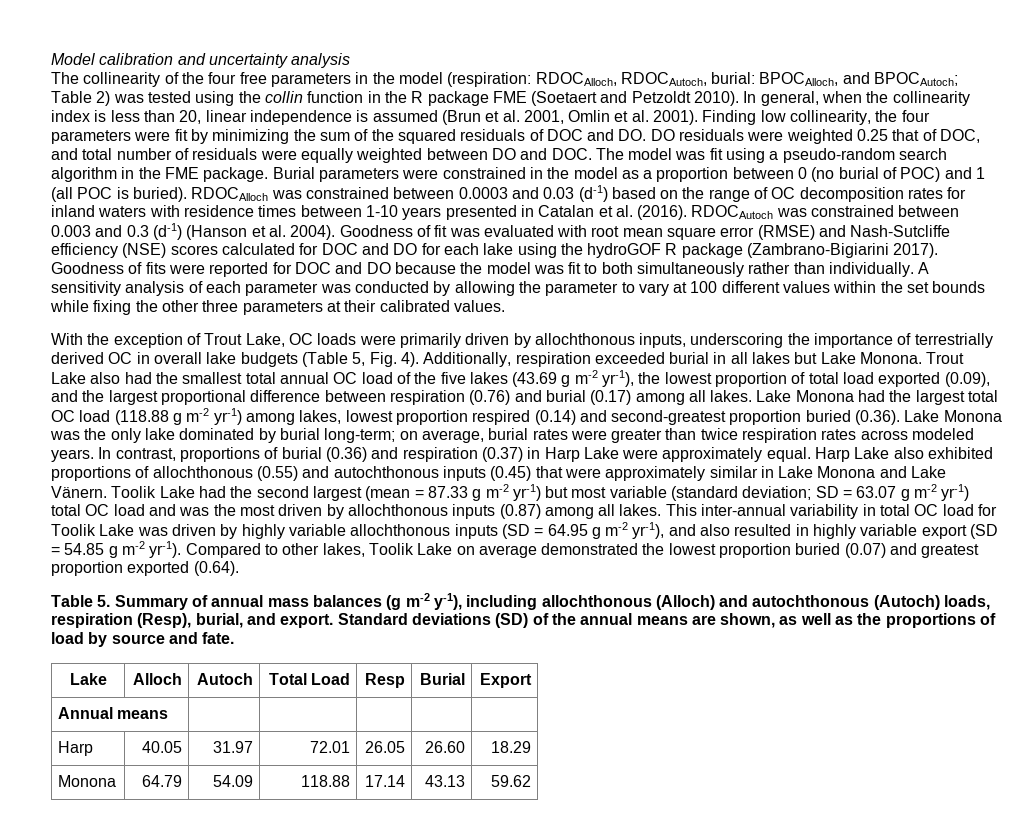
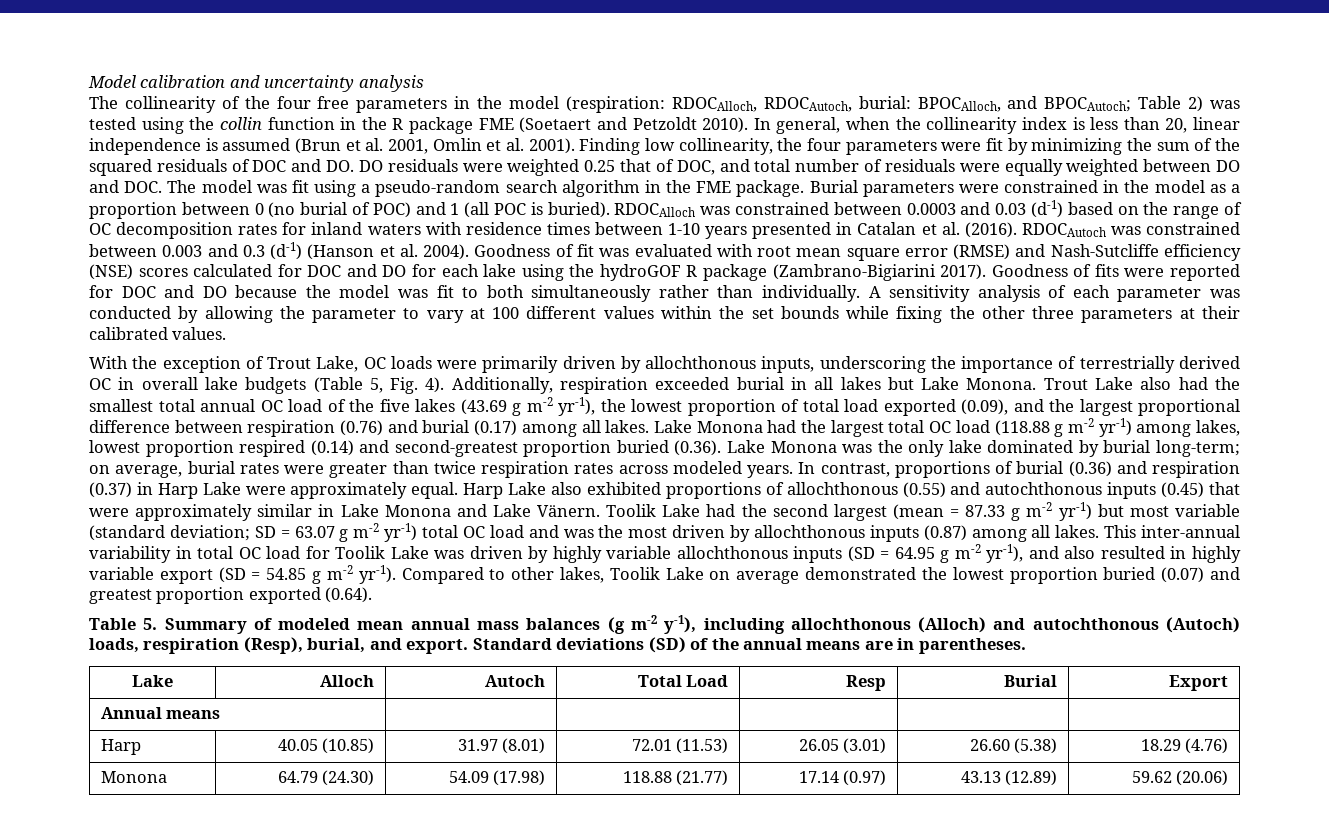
- Table 5. Summary of annual mass balances (g m-2 y-1), including allochthonous (Alloch) and autochthonous (Autoch) loads, respiration (Resp), burial, and export.
+ Table 5. Summary of modeled mean annual mass balances (g m-2 y-1), including allochthonous (Alloch) and autochthonous (Autoch) loads, respiration (Resp), burial, and export.
- Standard deviations (SD) of the annual means are shown, as well as the proportions of load by source and fate.
+ Standard deviations (SD) of the annual means are in parentheses.
- Harp | 40.05 | 31.97 | 72.01 | 26.05 | 26.60 | 18.29
+ Harp | 40.05 (10.85) | 31.97 (8.01) | 72.01 (11.53) | 26.05 (3.01) | 26.60 (5.38) | 18.29 (4.76)
- Monona | 64.79 | 54.09 | 118.88 | 17.14 | 43.13 | 59.62
+ Monona | 64.79 (24.30) | 54.09 (17.98) | 118.88 (21.77) | 17.14 (0.97) | 43.13 (12.89) | 59.62 (20.06)

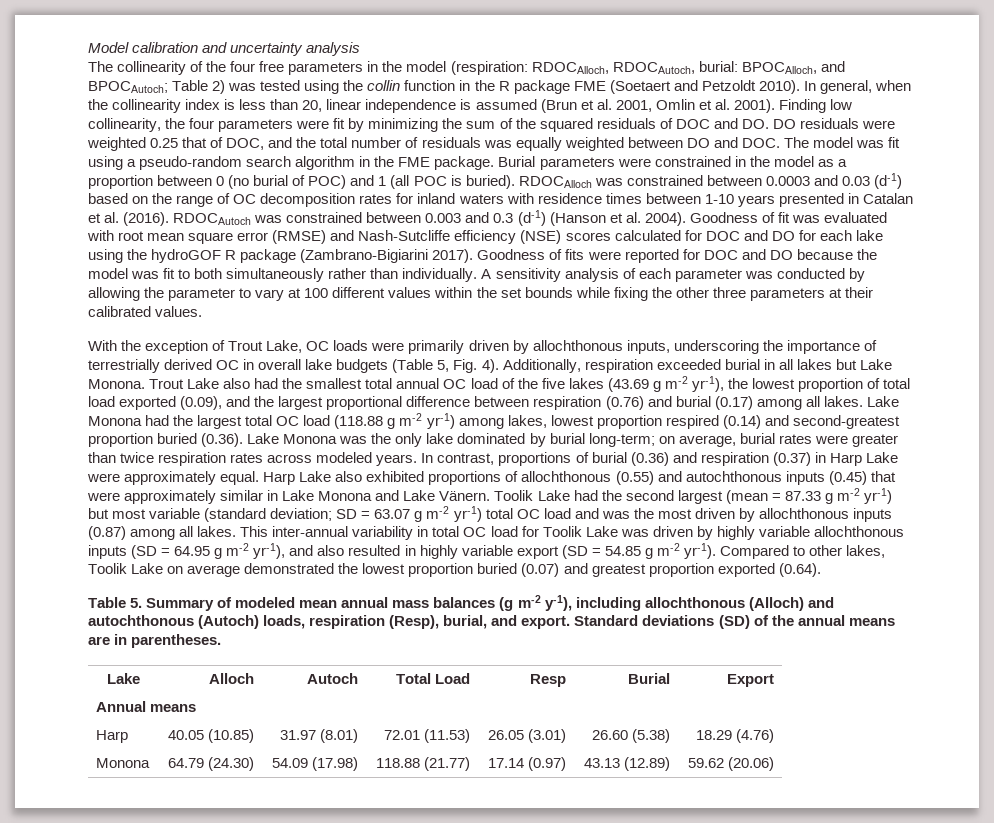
- Finding low collinearity, the four parameters were fit by minimizing the sum of the squared residuals of DOC and DO. DO residuals were weighted 0.25 that of DOC, and total number of residuals were equally weighted between DO and DOC. The model was fit using a pseudo-random search algorithm in the FME package.
+ Finding low collinearity, the four parameters were fit by minimizing the sum of the squared residuals of DOC and DO. DO residuals were weighted 0.25 that of DOC, and the total number of residuals was equally weighted between DO and DOC. The model was fit using a pseudo-random search algorithm in the FME package.

